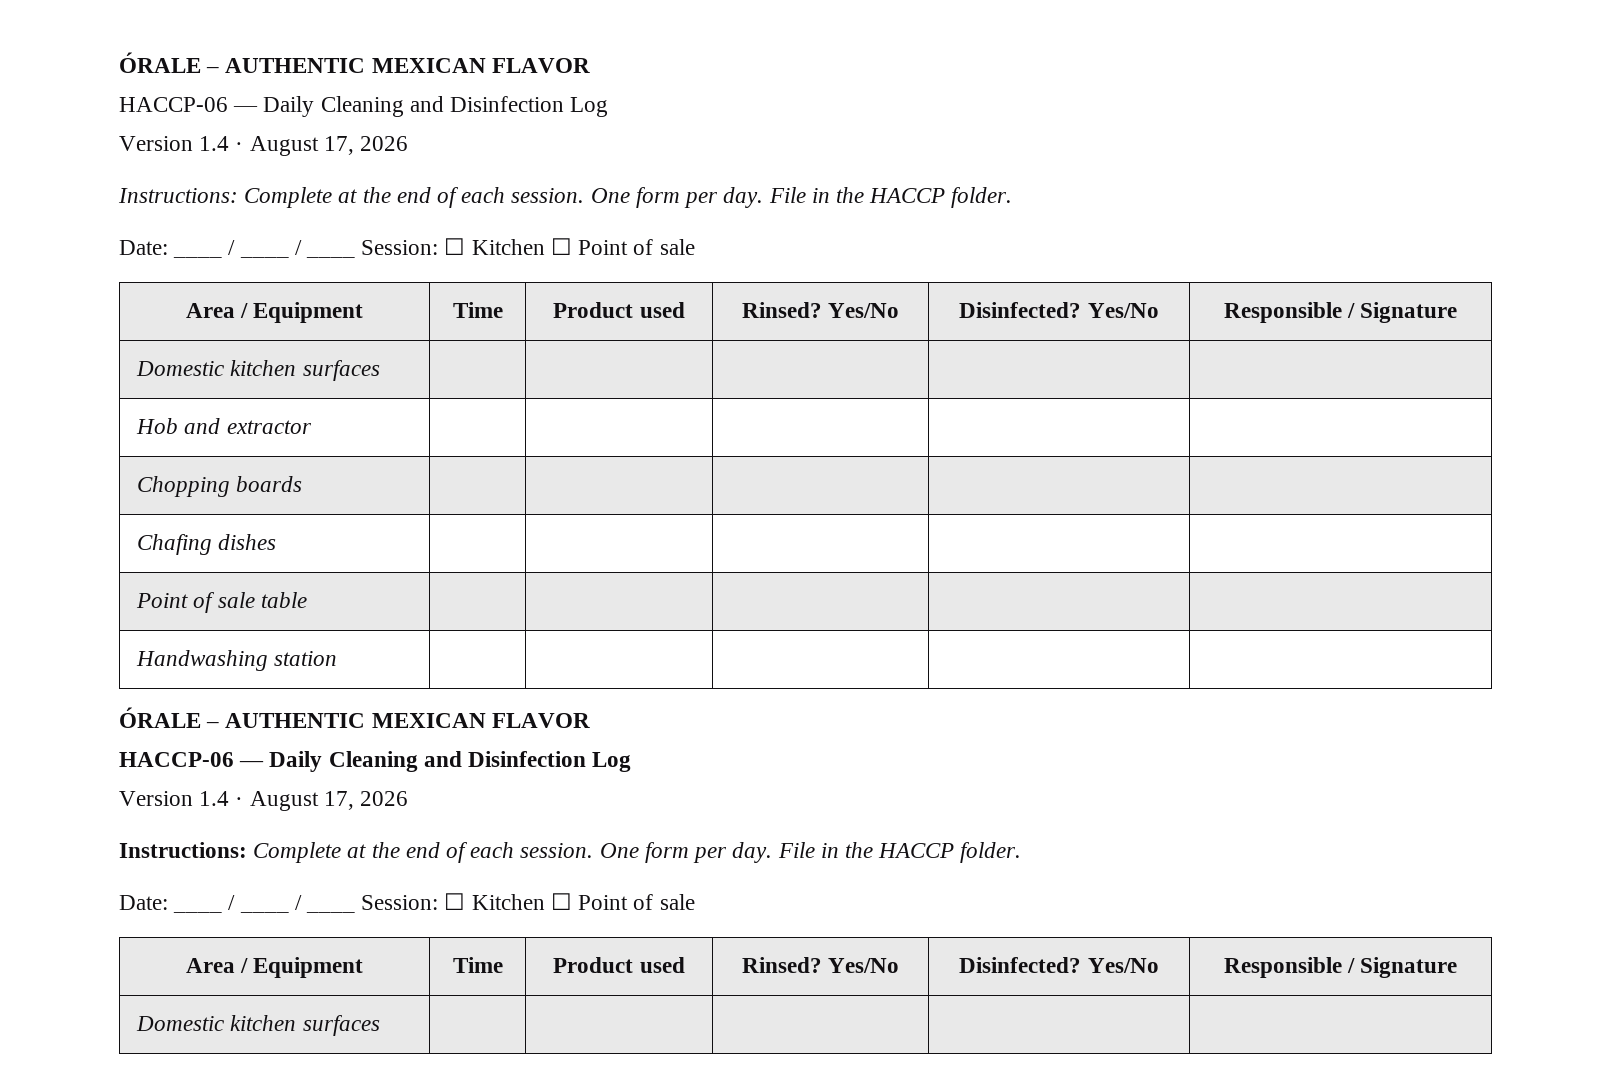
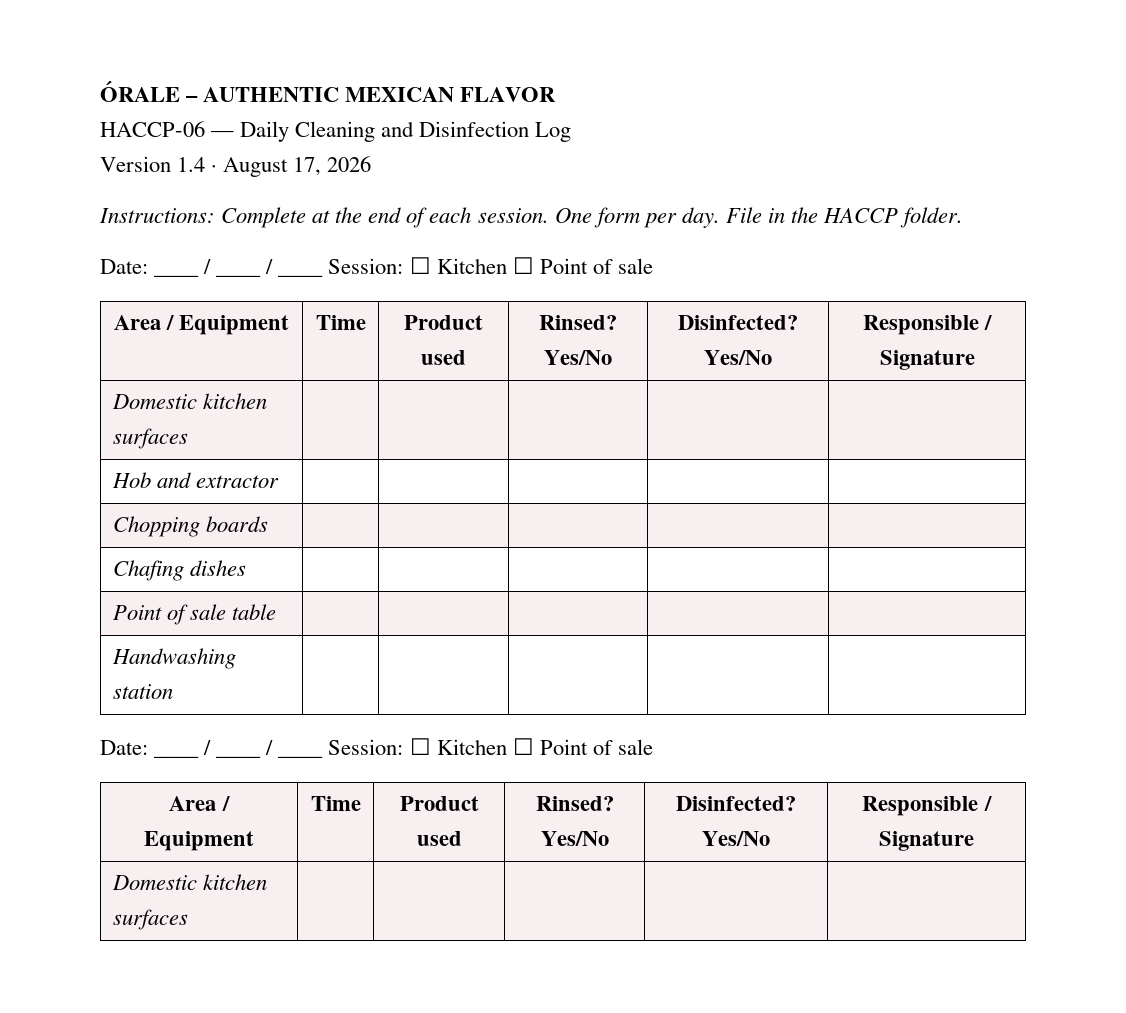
  Handwashing station | | | | |
- ÓRALE – AUTHENTIC MEXICAN FLAVOR
- HACCP-06 — Daily Cleaning and Disinfection Log
- Version 1.4 · August 17, 2026
- Instructions: Complete at the end of each session. One form per day. File in the HACCP folder.

